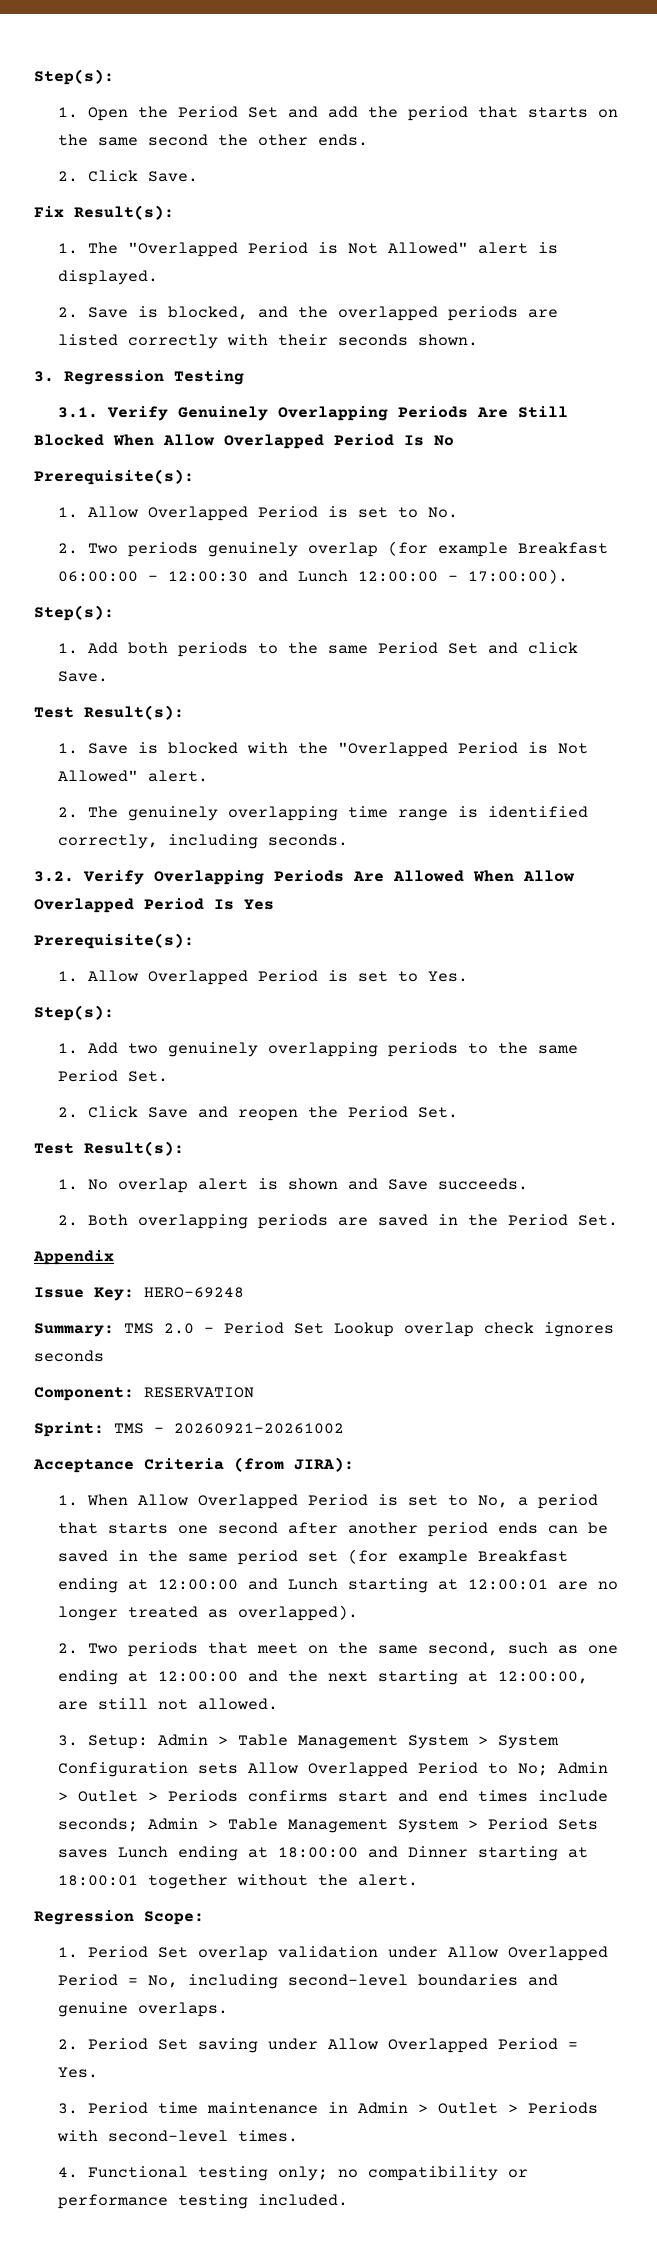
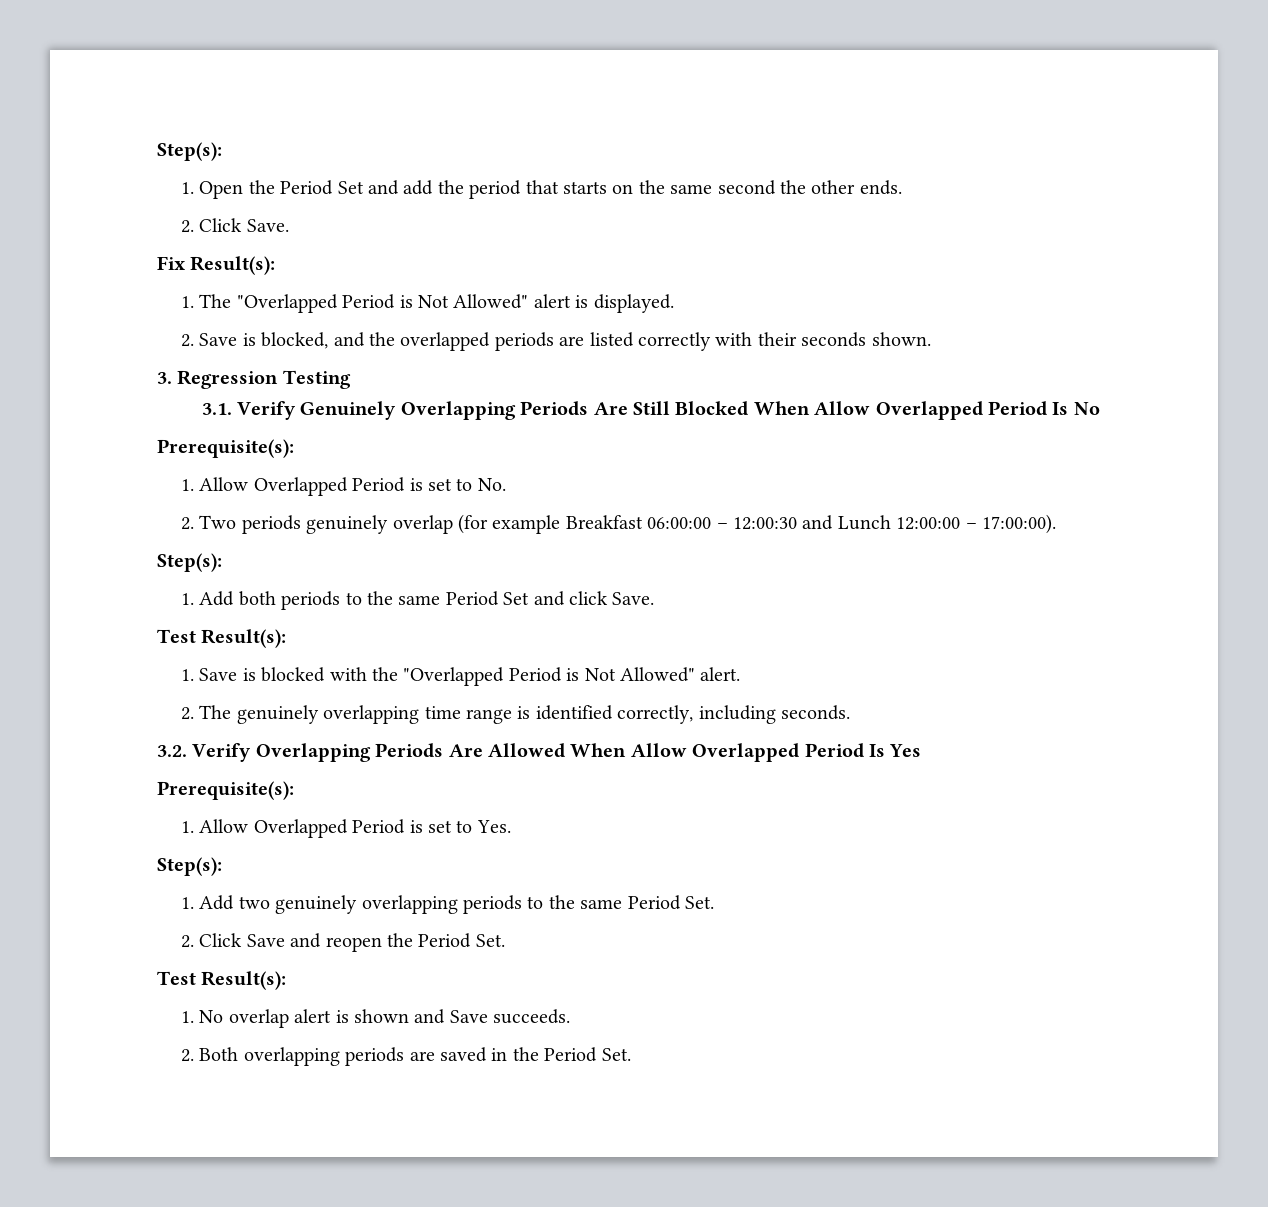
- Appendix
- Issue Key: HERO-69248
- Summary: TMS 2.0 - Period Set Lookup overlap check ignores seconds
- Component: RESERVATION
- Sprint: TMS - 20260921-20261002
- Acceptance Criteria (from JIRA):
- 1. When Allow Overlapped Period is set to No, a period that starts one second after another period ends can be saved in the same period set (for example Breakfast ending at 12:00:00 and Lunch starting at 12:00:01 are no longer treated as overlapped).
- 2. Two periods that meet on the same second, such as one ending at 12:00:00 and the next starting at 12:00:00, are still not allowed.
- 3. Setup: Admin > Table Management System > System Configuration sets Allow Overlapped Period to No; Admin > Outlet > Periods confirms start and end times include seconds; Admin > Table Management System > Period Sets saves Lunch ending at 18:00:00 and Dinner starting at 18:00:01 together without the alert.
- Regression Scope:
- 1. Period Set overlap validation under Allow Overlapped Period = No, including second-level boundaries and genuine overlaps.
- 2. Period Set saving under Allow Overlapped Period = Yes.
- 3. Period time maintenance in Admin > Outlet > Periods with second-level times.
- 4. Functional testing only; no compatibility or performance testing included.

